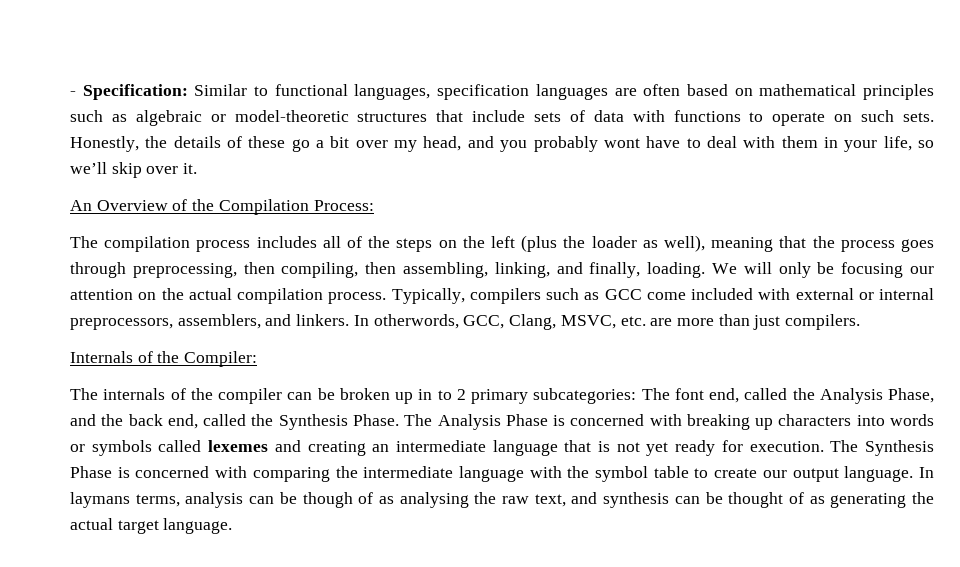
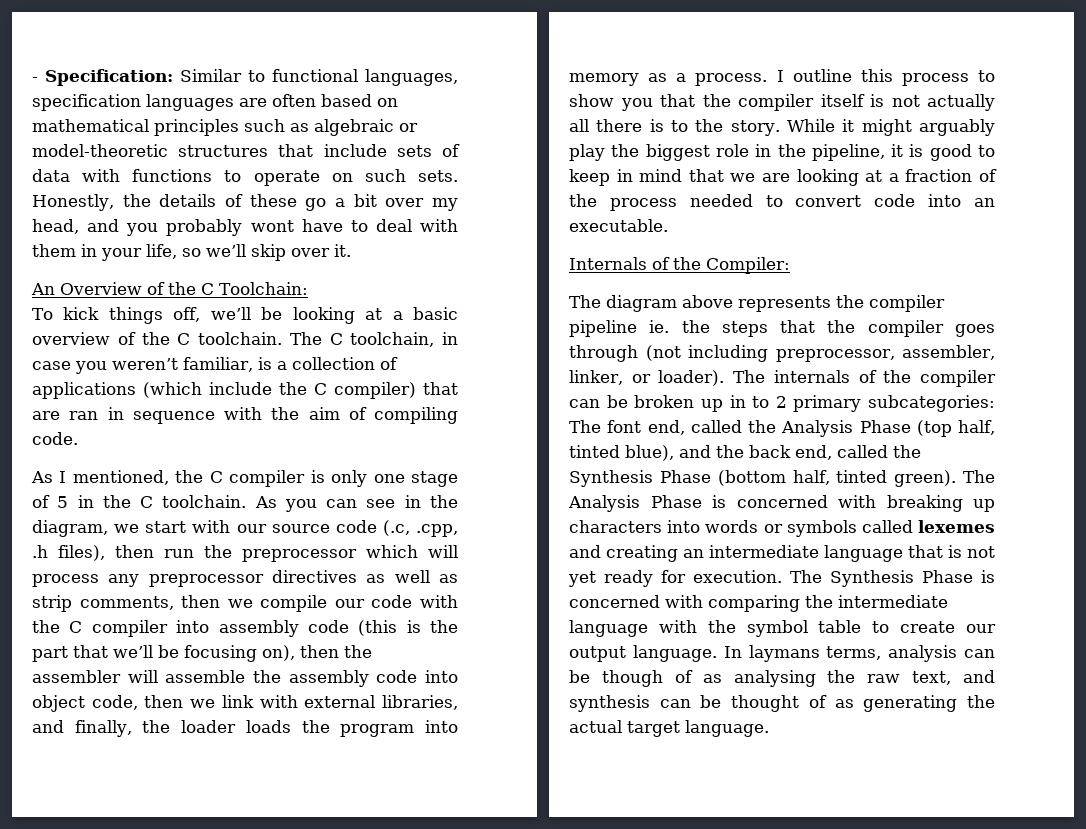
- An Overview of the Compilation Process:
- The compilation process includes all of the steps on the left (plus the loader as well), meaning that the process goes through preprocessing, then compiling, then assembling, linking, and finally, loading. We will only be focusing our attention on the actual compilation process. Typically, compilers such as GCC come included with external or internal preprocessors, assemblers, and linkers. In otherwords, GCC, Clang, MSVC, etc. are more than just compilers.
+ An Overview of the C Toolchain:
+ To kick things off, we’ll be looking at a basic overview of the C toolchain. The C toolchain, in case you weren’t familiar, is a collection of applications (which include the C compiler) that are ran in sequence with the aim of compiling code.
+ As I mentioned, the C compiler is only one stage of 5 in the C toolchain. As you can see in the diagram, we start with our source code (.c, .cpp, .h files), then run the preprocessor which will process any preprocessor directives as well as strip comments, then we compile our code with the C compiler into assembly code (this is the part that we’ll be focusing on), then the assembler will assemble the assembly code into object code, then we link with external libraries, and finally, the loader loads the program into memory as a process. I outline this process to show you that the compiler itself is not actually all there is to the story. While it might arguably play the biggest role in the pipeline, it is good to keep in mind that we are looking at a fraction of the process needed to convert code into an executable.
- The internals of the compiler can be broken up in to 2 primary subcategories: The font end, called the Analysis Phase, and the back end, called the Synthesis Phase.
+ The diagram above represents the compiler pipeline ie. the steps that the compiler goes through (not including preprocessor, assembler, linker, or loader). The internals of the compiler can be broken up in to 2 primary subcategories: The font end, called the Analysis Phase (top half, tinted blue), and the back end, called the Synthesis Phase (bottom half, tinted green).

